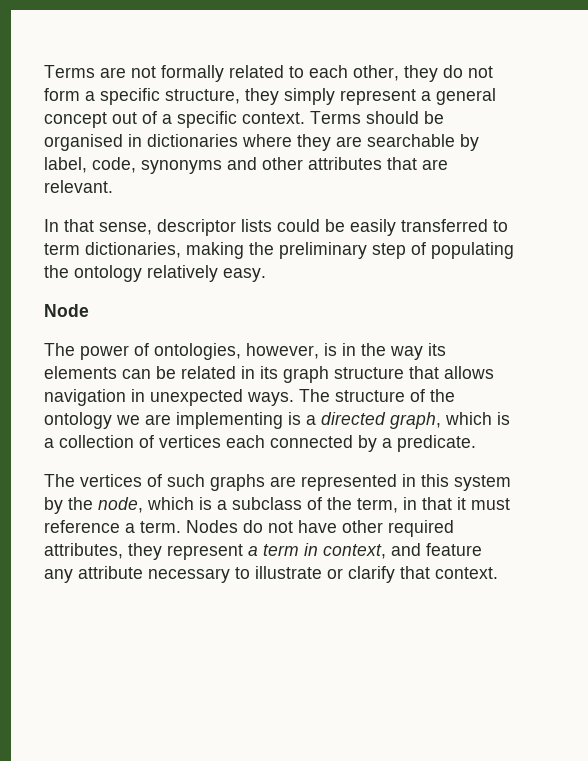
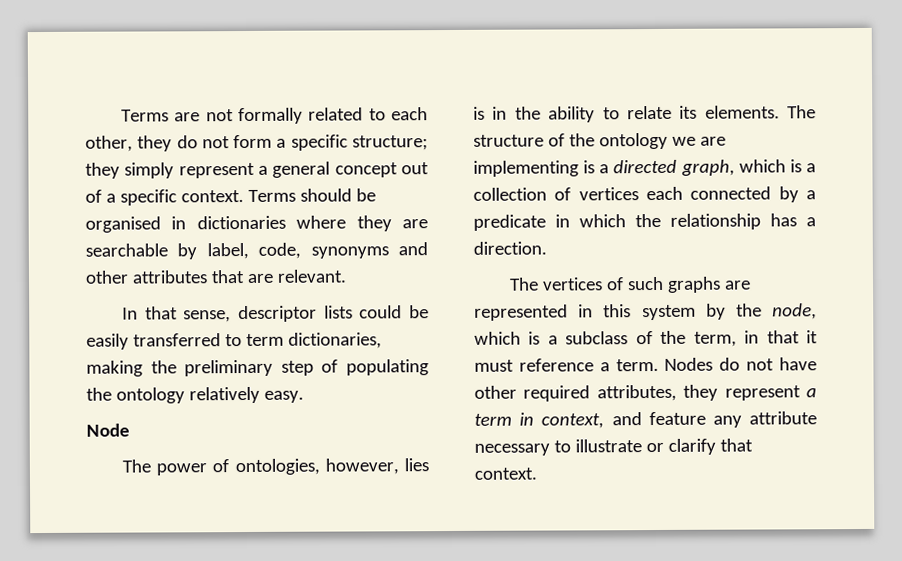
- Terms are not formally related to each other, they do not form a specific structure, they simply represent a general concept out of a specific context.
+ Terms are not formally related to each other, they do not form a specific structure; they simply represent a general concept out of a specific context.
- The power of ontologies, however, is in the way its elements can be related in its graph structure that allows navigation in unexpected ways.
+ The power of ontologies, however, lies is in the ability to relate its elements.
- The structure of the ontology we are implementing is a directed graph, which is a collection of vertices each connected by a predicate.
+ The structure of the ontology we are implementing is a directed graph, which is a collection of vertices each connected by a predicate in which the relationship has a direction.

